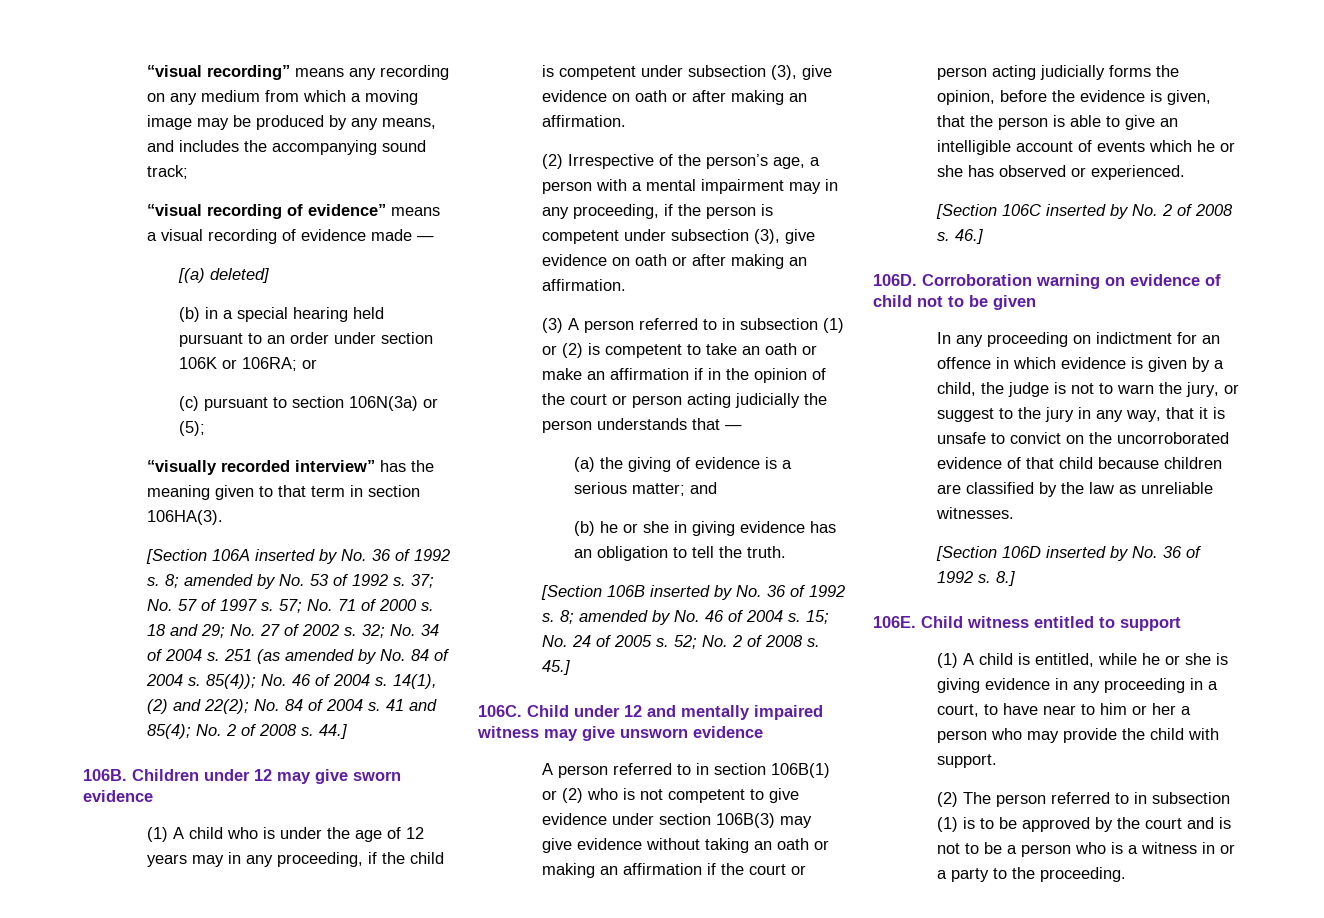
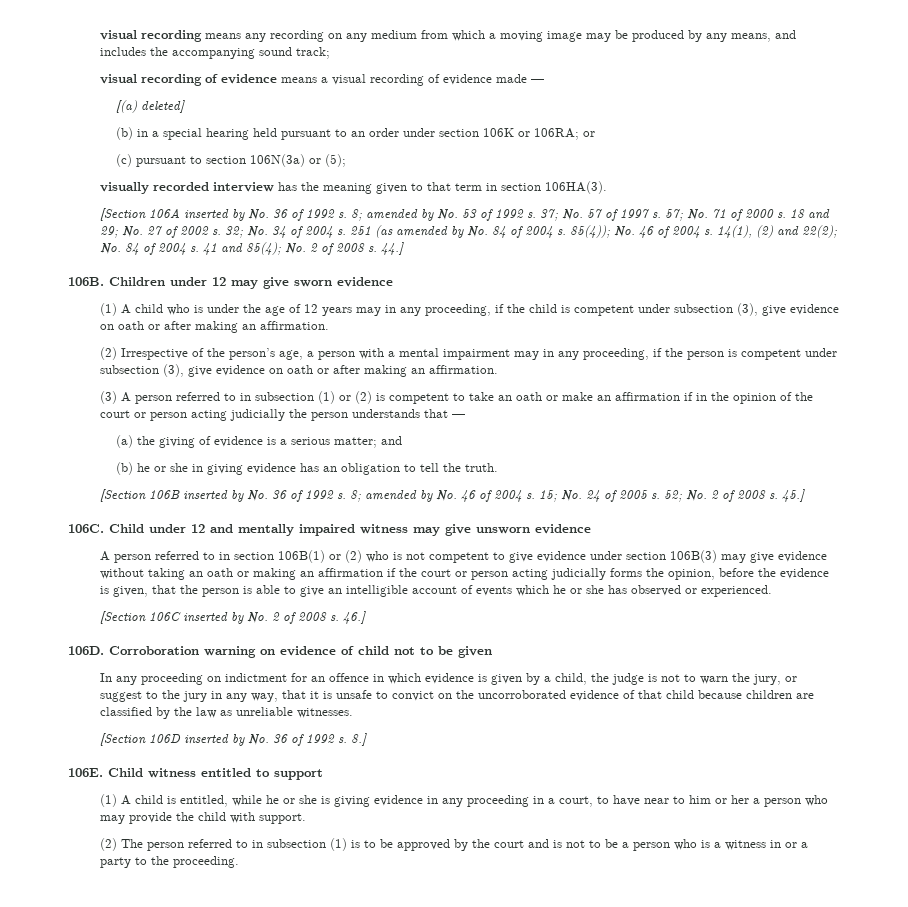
- “visual recording” means any recording on any medium from which a moving image may be produced by any means, and includes the accompanying sound track;
+ visual recording means any recording on any medium from which a moving image may be produced by any means, and includes the accompanying sound track;
- “visual recording of evidence” means a visual recording of evidence made —
+ visual recording of evidence means a visual recording of evidence made —
- “visually recorded interview” has the meaning given to that term in section 106HA(3).
+ visually recorded interview has the meaning given to that term in section 106HA(3).

